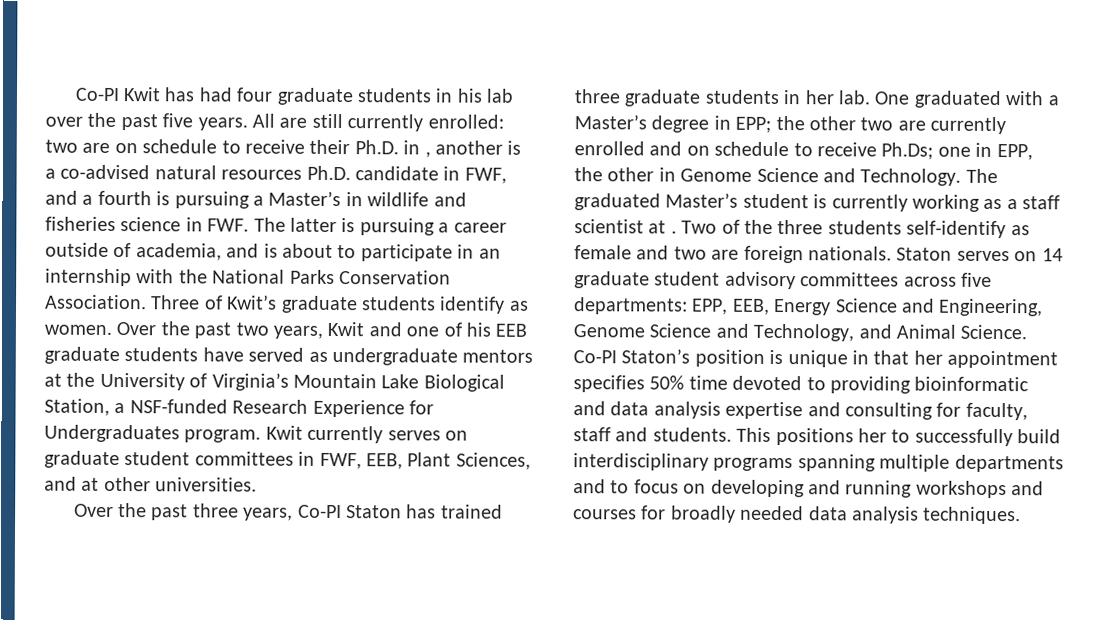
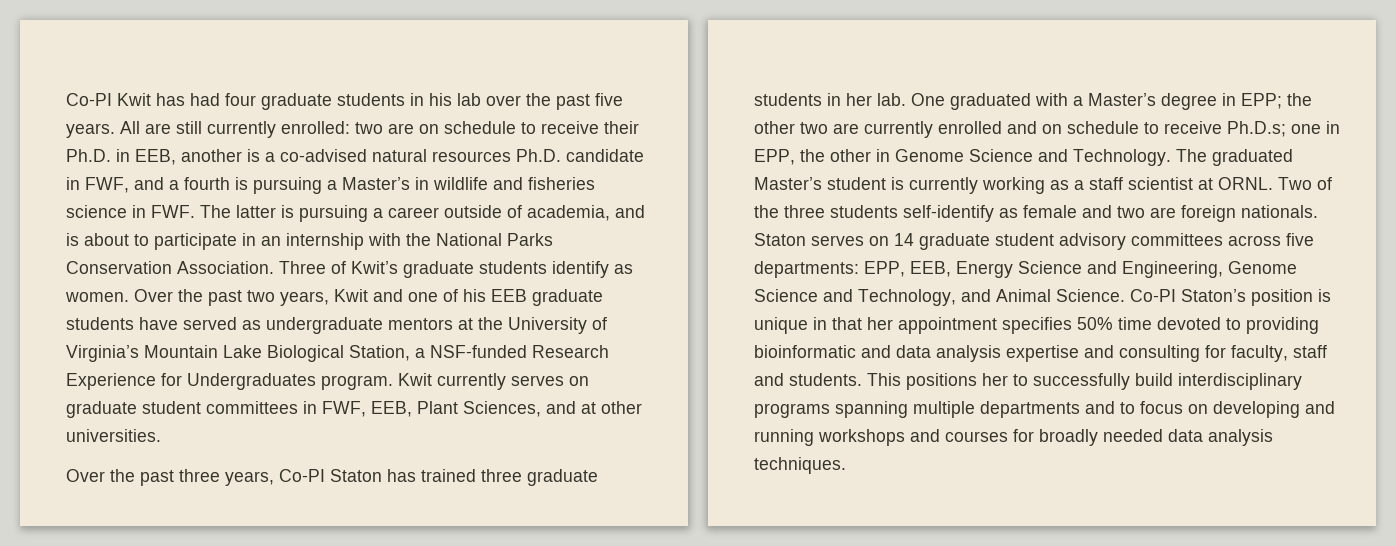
- two are on schedule to receive their Ph.D. in , another is a co-advised natural resources Ph.D. candidate in FWF, and a fourth is pursuing a Master’s in wildlife and fisheries science in FWF. The latter is pursuing a career outside of academia, and is about to participate in an internship with the National Parks Conservation Association.
+ two are on schedule to receive their Ph.D. in EEB, another is a co-advised natural resources Ph.D. candidate in FWF, and a fourth is pursuing a Master’s in wildlife and fisheries science in FWF. The latter is pursuing a career outside of academia, and is about to participate in an internship with the National Parks Conservation Association.
- One graduated with a Master’s degree in EPP; the other two are currently enrolled and on schedule to receive Ph.Ds; one in EPP, the other in Genome Science and Technology.
+ One graduated with a Master’s degree in EPP; the other two are currently enrolled and on schedule to receive Ph.D.s; one in EPP, the other in Genome Science and Technology.
- The graduated Master’s student is currently working as a staff scientist at .
+ The graduated Master’s student is currently working as a staff scientist at ORNL.

